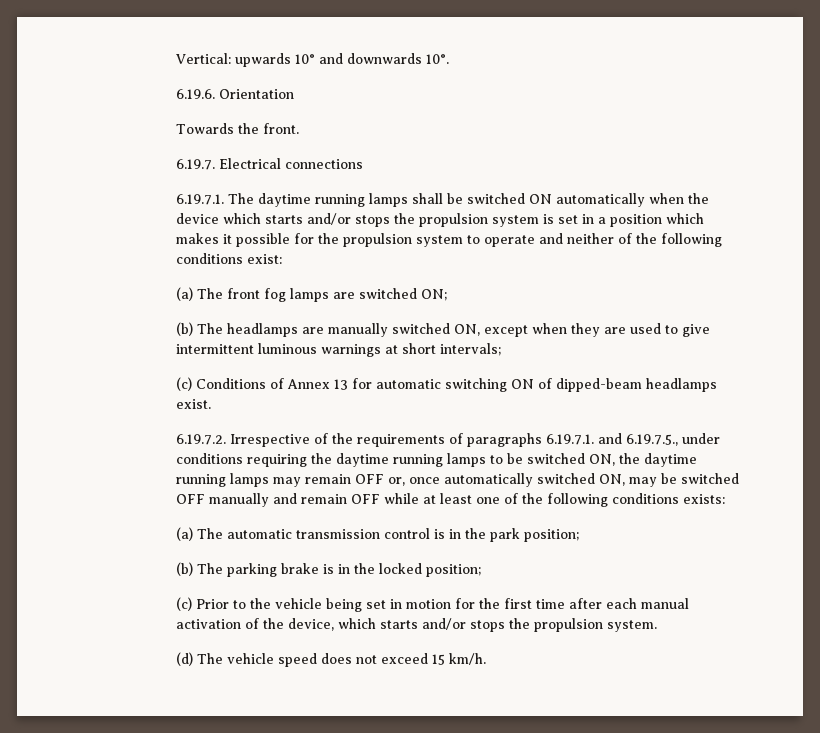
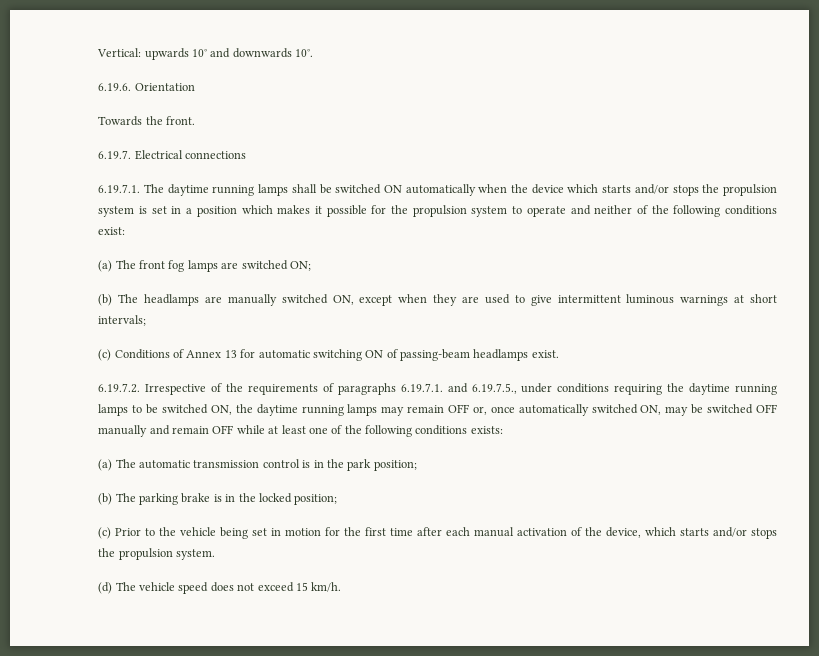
- (c) Conditions of Annex 13 for automatic switching ON of dipped-beam headlamps exist.
+ (c) Conditions of Annex 13 for automatic switching ON of passing-beam headlamps exist.

